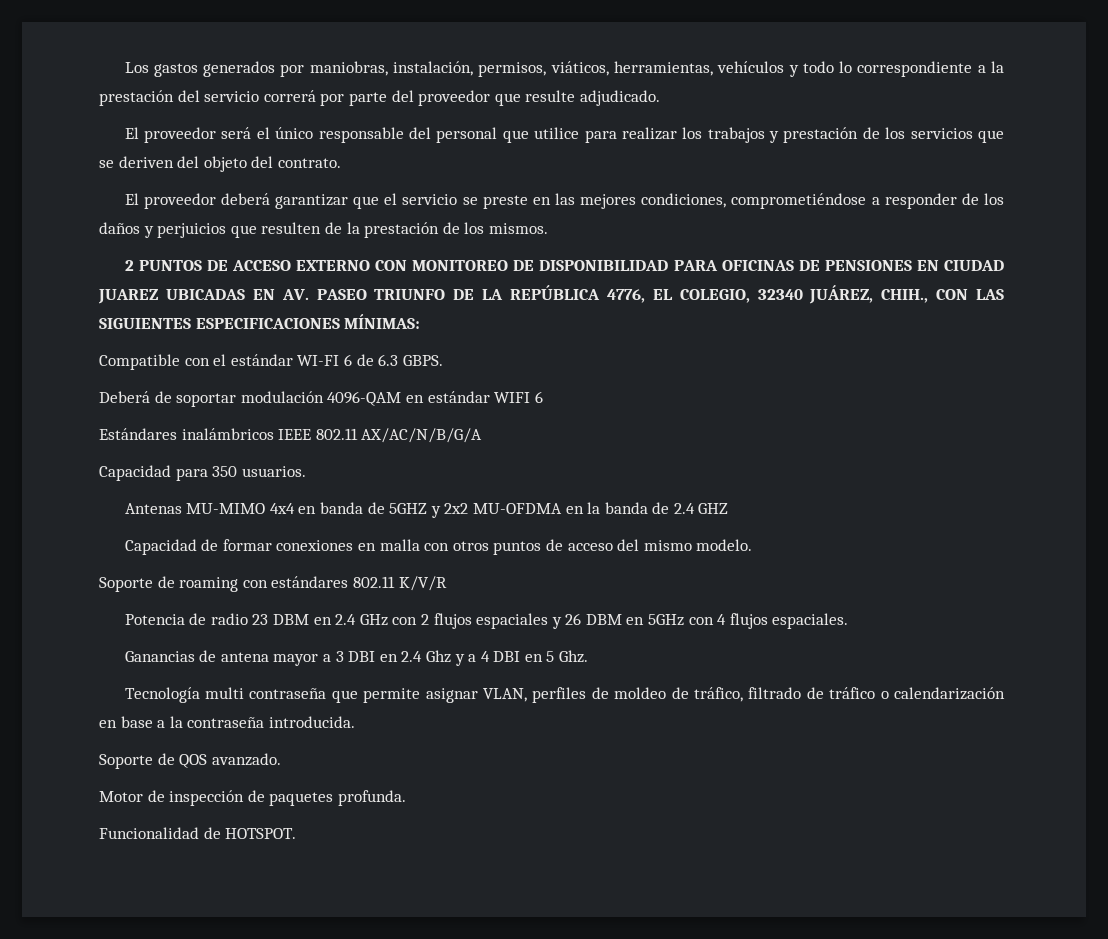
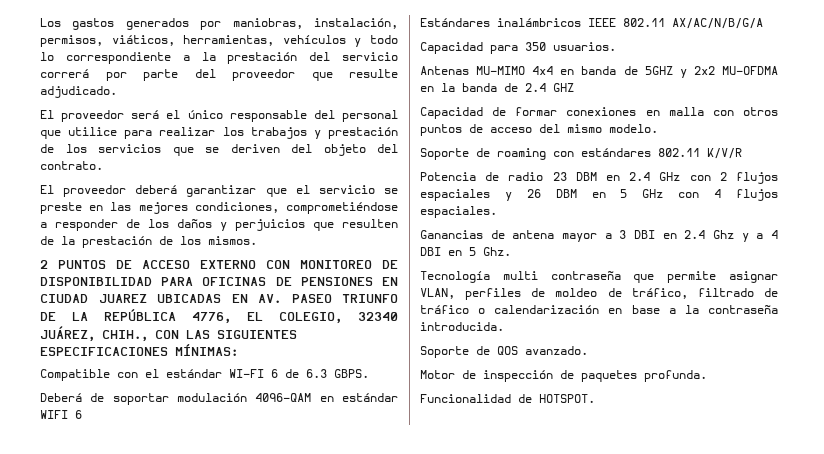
- Potencia de radio 23 DBM en 2.4 GHz con 2 flujos espaciales y 26 DBM en 5GHz con 4 flujos espaciales.
+ Potencia de radio 23 DBM en 2.4 GHz con 2 flujos espaciales y 26 DBM en 5 GHz con 4 flujos espaciales.

